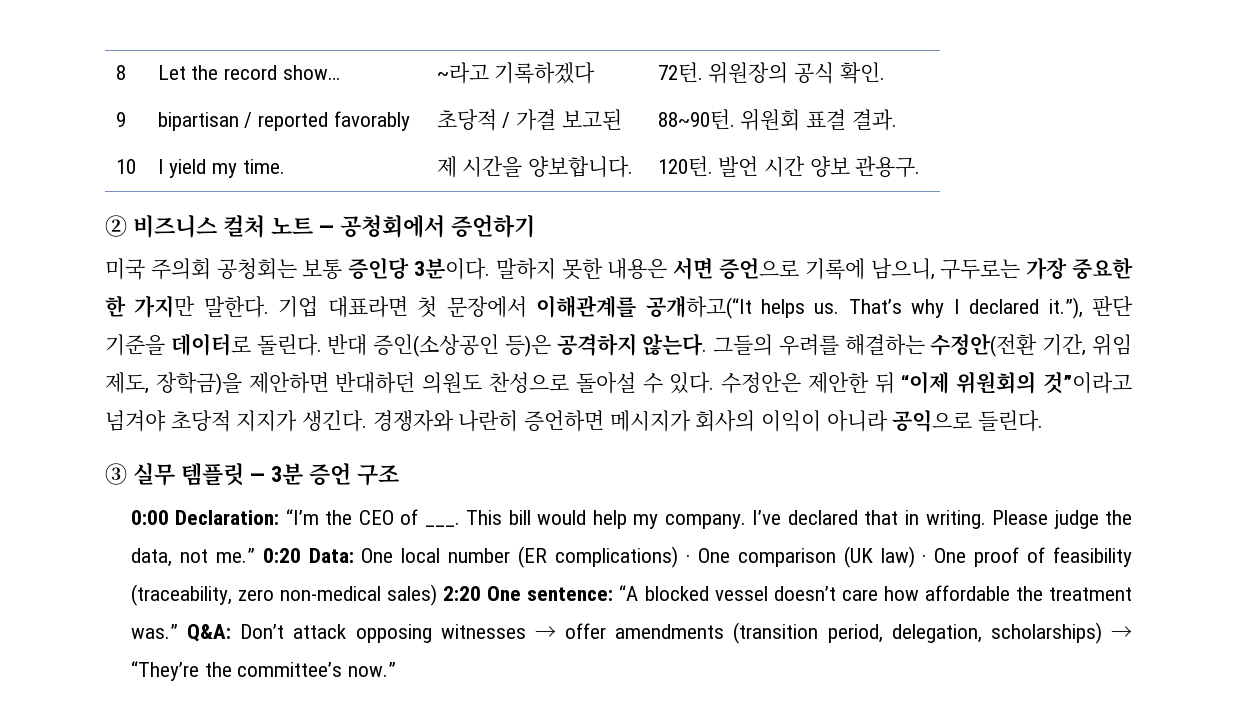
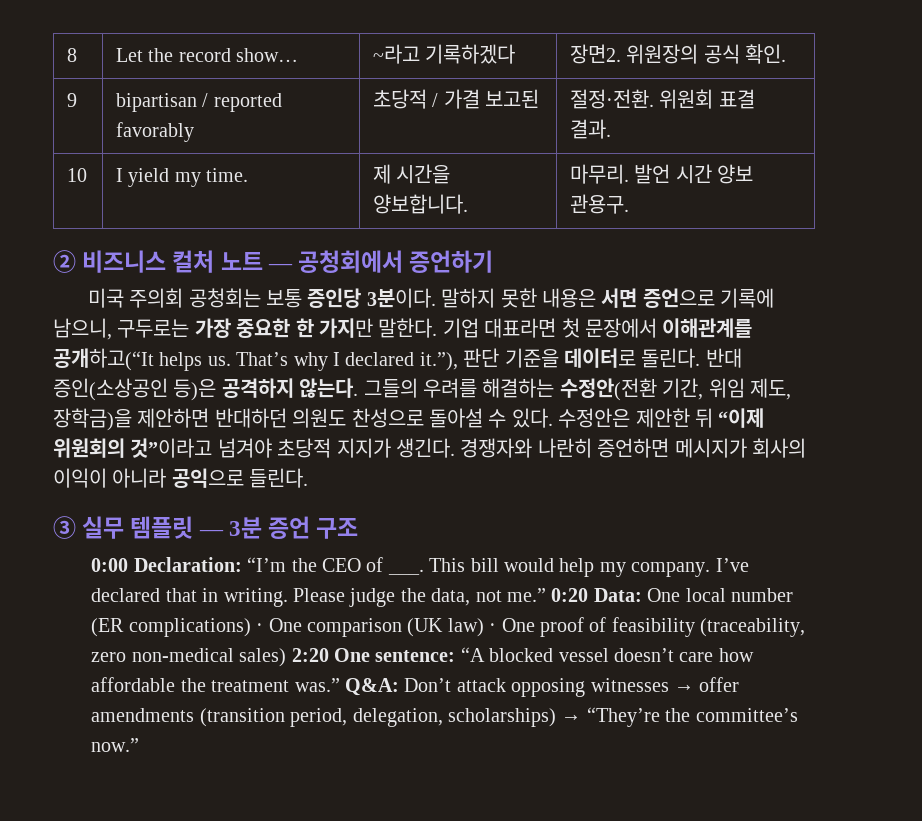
- 8 | Let the record show… | ~라고 기록하겠다 | 72턴. 위원장의 공식 확인.
+ 8 | Let the record show… | ~라고 기록하겠다 | 장면2. 위원장의 공식 확인.
- 9 | bipartisan / reported favorably | 초당적 / 가결 보고된 | 88~90턴. 위원회 표결 결과.
+ 9 | bipartisan / reported favorably | 초당적 / 가결 보고된 | 절정·전환. 위원회 표결 결과.
- 10 | I yield my time. | 제 시간을 양보합니다. | 120턴. 발언 시간 양보 관용구.
+ 10 | I yield my time. | 제 시간을 양보합니다. | 마무리. 발언 시간 양보 관용구.

